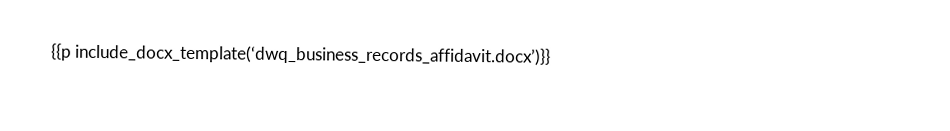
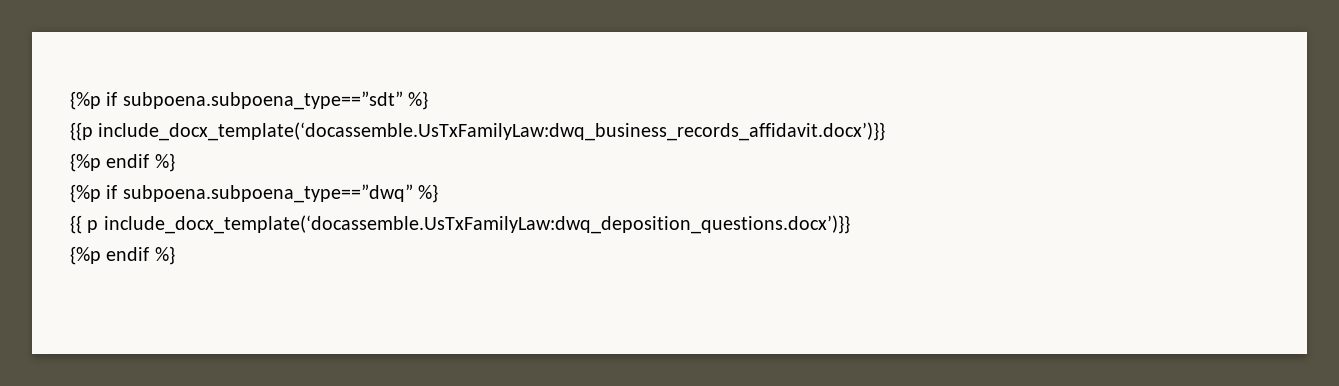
- {{p include_docx_template(‘dwq_business_records_affidavit.docx’)}}
+ {%p if subpoena.subpoena_type==”sdt” %}
+ {{p include_docx_template(‘docassemble.UsTxFamilyLaw:dwq_business_records_affidavit.docx’)}}
+ {%p endif %}
+ {%p if subpoena.subpoena_type==”dwq” %}
+ {{ p include_docx_template(‘docassemble.UsTxFamilyLaw:dwq_deposition_questions.docx’)}}
+ {%p endif %}

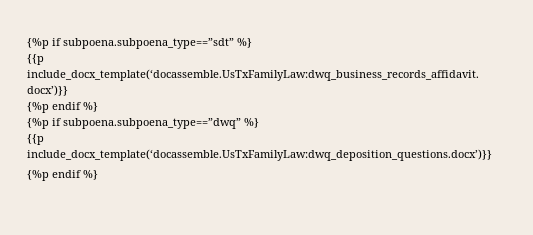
- {{ p include_docx_template(‘docassemble.UsTxFamilyLaw:dwq_deposition_questions.docx’)}}
+ {{p include_docx_template(‘docassemble.UsTxFamilyLaw:dwq_deposition_questions.docx’)}}

